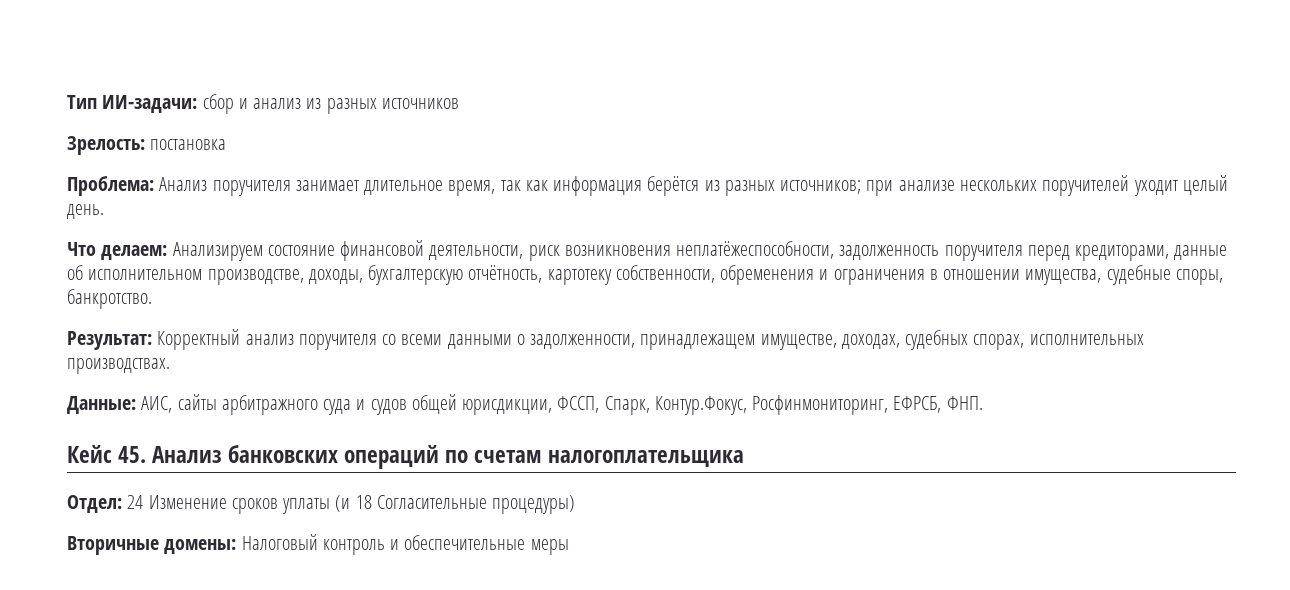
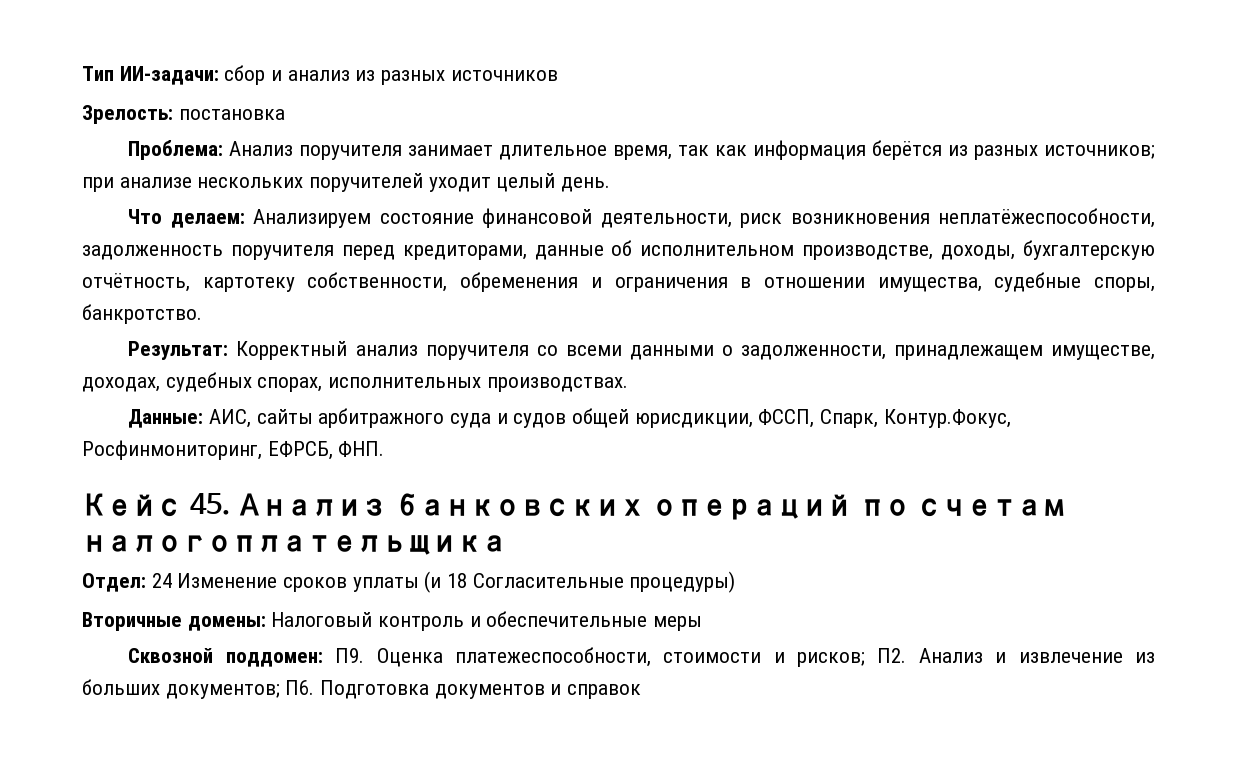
+ Сквозной поддомен: П9. Оценка платежеспособности, стоимости и рисков; П2. Анализ и извлечение из больших документов; П6. Подготовка документов и справок

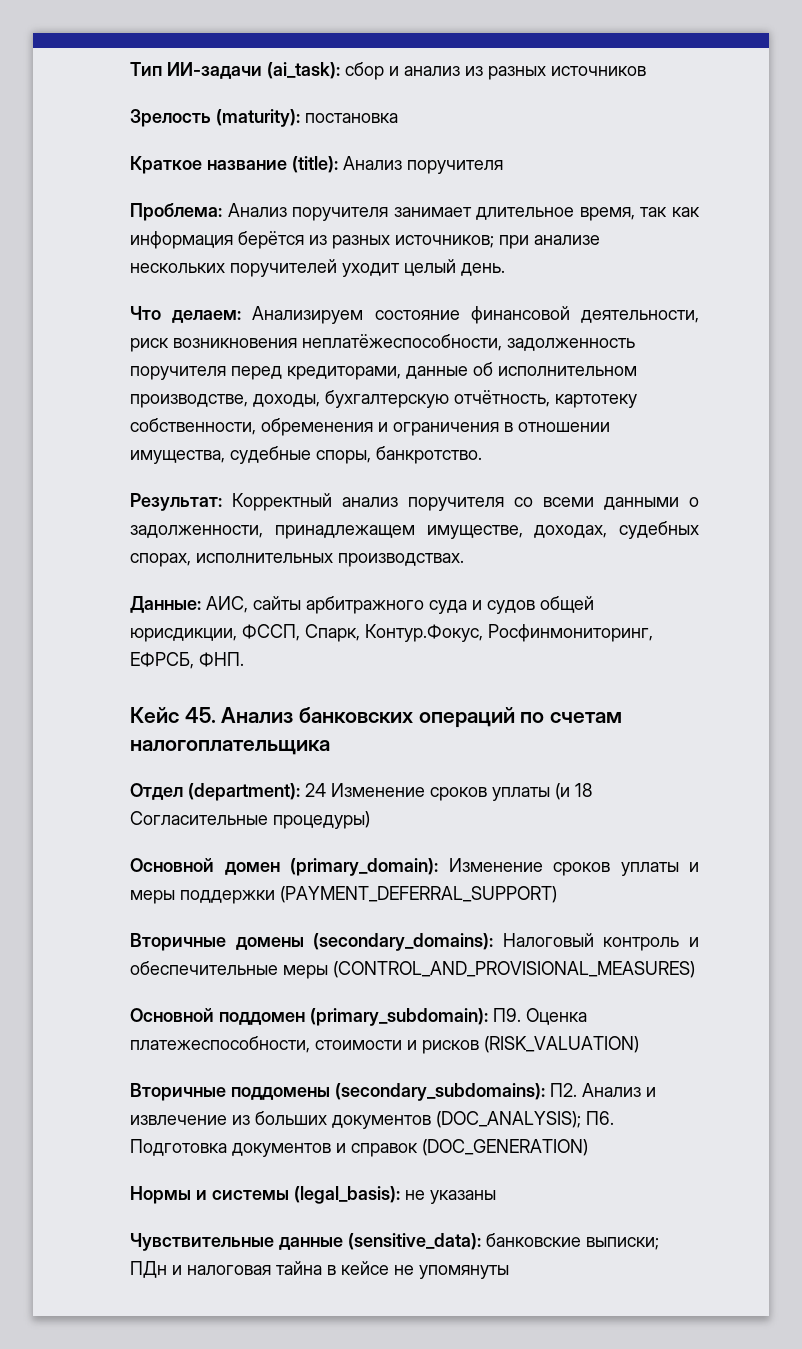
- Тип ИИ-задачи: сбор и анализ из разных источников
+ Тип ИИ-задачи (ai_task): сбор и анализ из разных источников
- Зрелость: постановка
+ Зрелость (maturity): постановка
+ Краткое название (title): Анализ поручителя
- Отдел: 24 Изменение сроков уплаты (и 18 Согласительные процедуры)
+ Отдел (department): 24 Изменение сроков уплаты (и 18 Согласительные процедуры)
- Вторичные домены: Налоговый контроль и обеспечительные меры
- Сквозной поддомен: П9. Оценка платежеспособности, стоимости и рисков; П2. Анализ и извлечение из больших документов; П6. Подготовка документов и справок
+ Основной домен (primary_domain): Изменение сроков уплаты и меры поддержки (PAYMENT_DEFERRAL_SUPPORT)
+ Вторичные домены (secondary_domains): Налоговый контроль и обеспечительные меры (CONTROL_AND_PROVISIONAL_MEASURES)
+ Основной поддомен (primary_subdomain): П9. Оценка платежеспособности, стоимости и рисков (RISK_VALUATION)
+ Вторичные поддомены (secondary_subdomains): П2. Анализ и извлечение из больших документов (DOC_ANALYSIS); П6. Подготовка документов и справок (DOC_GENERATION)
+ Нормы и системы (legal_basis): не указаны
+ Чувствительные данные (sensitive_data): банковские выписки; ПДн и налоговая тайна в кейсе не упомянуты

